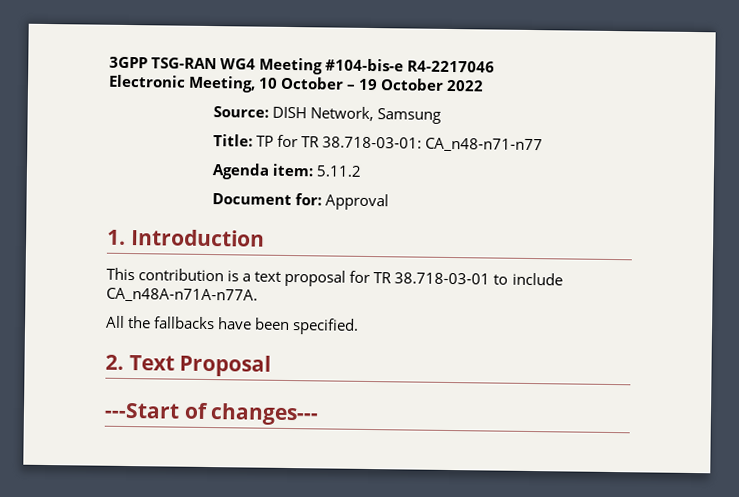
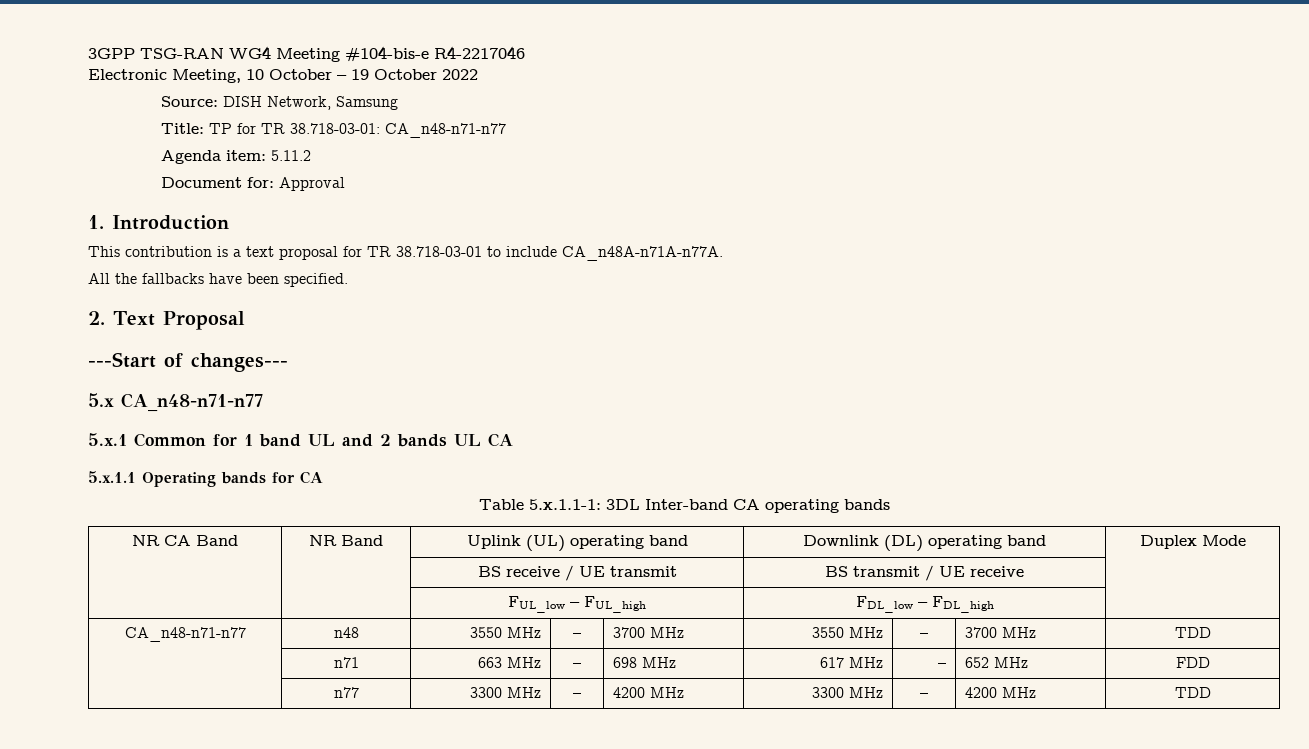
+ 5.x CA_n48-n71-n77
+ 5.x.1 Common for 1 band UL and 2 bands UL CA
+ 5.x.1.1 Operating bands for CA
+ Table 5.x.1.1-1: 3DL Inter-band CA operating bands
+ NR CA Band | NR Band | Uplink (UL) operating band | Downlink (DL) operating band | Duplex Mode
+ | | BS receive / UE transmit | BS transmit / UE receive |
+ | | FUL_low – FUL_high | FDL_low – FDL_high |
+ CA_n48-n71-n77 | n48 | 3550 MHz | – | 3700 MHz | 3550 MHz | – | 3700 MHz | TDD
+ | n71 | 663 MHz | – | 698 MHz | 617 MHz | – | 652 MHz | FDD
+ | n77 | 3300 MHz | – | 4200 MHz | 3300 MHz | – | 4200 MHz | TDD

